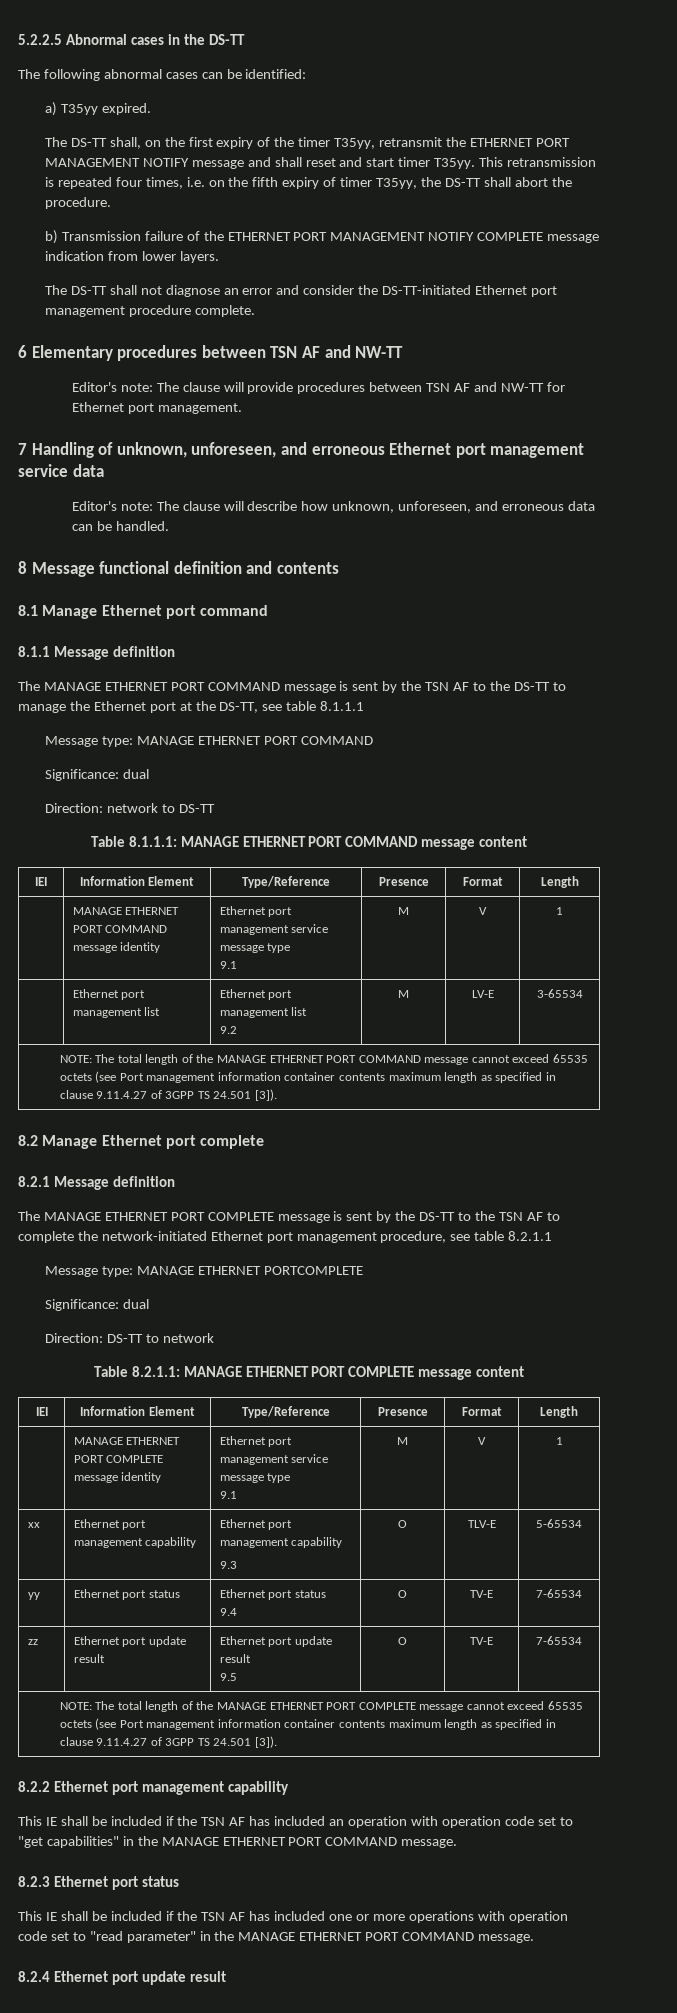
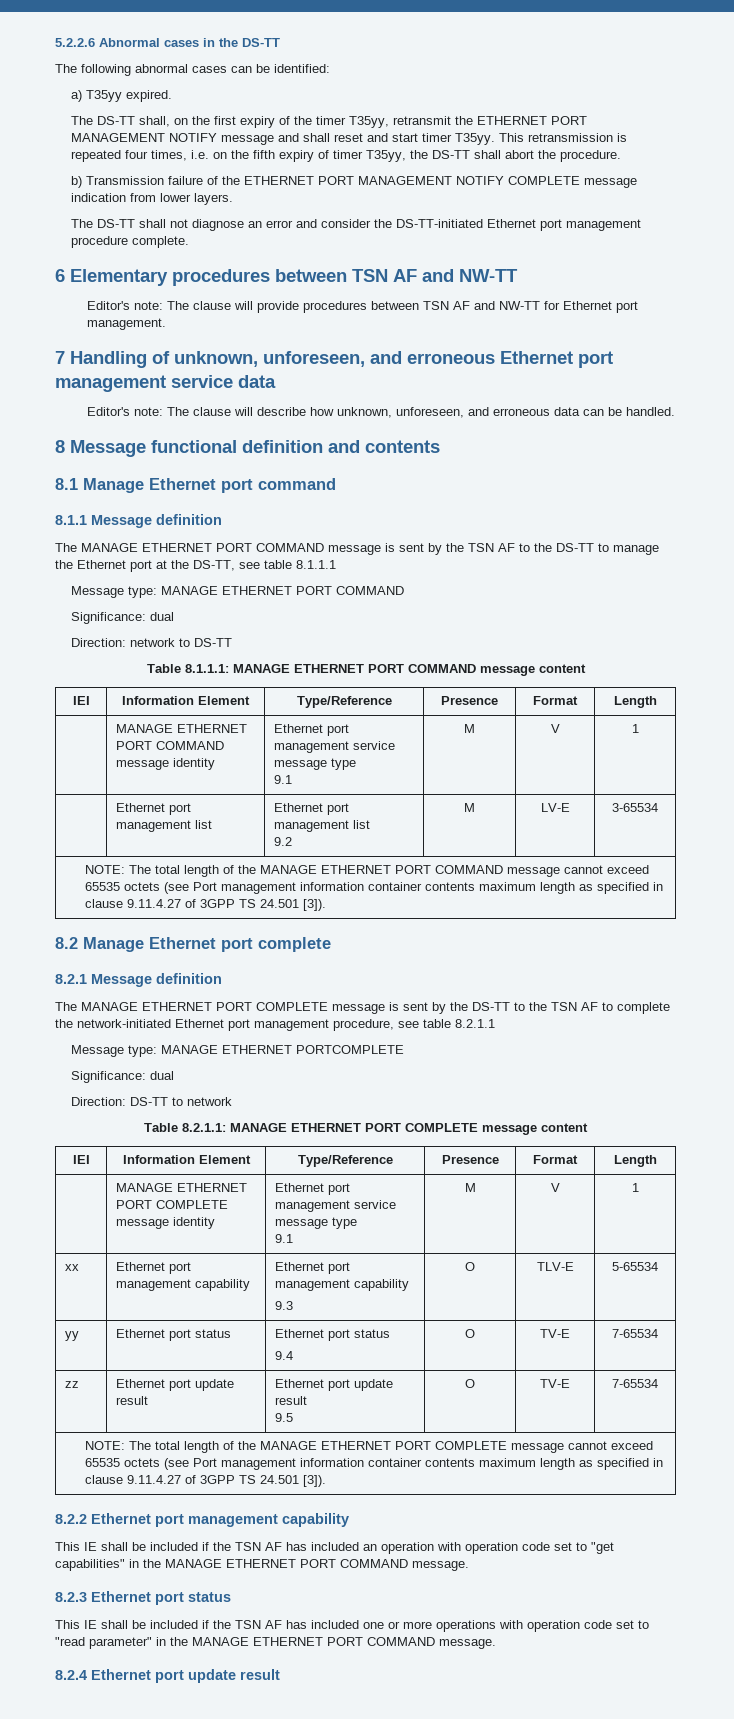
- 5.2.2.5 Abnormal cases in the DS-TT
+ 5.2.2.6 Abnormal cases in the DS-TT

